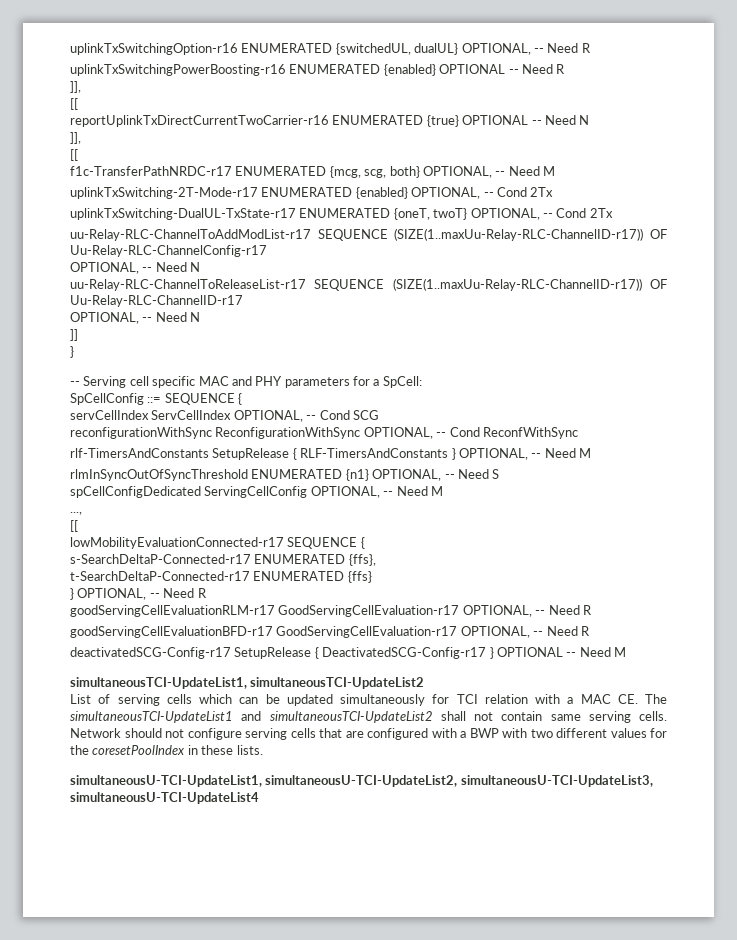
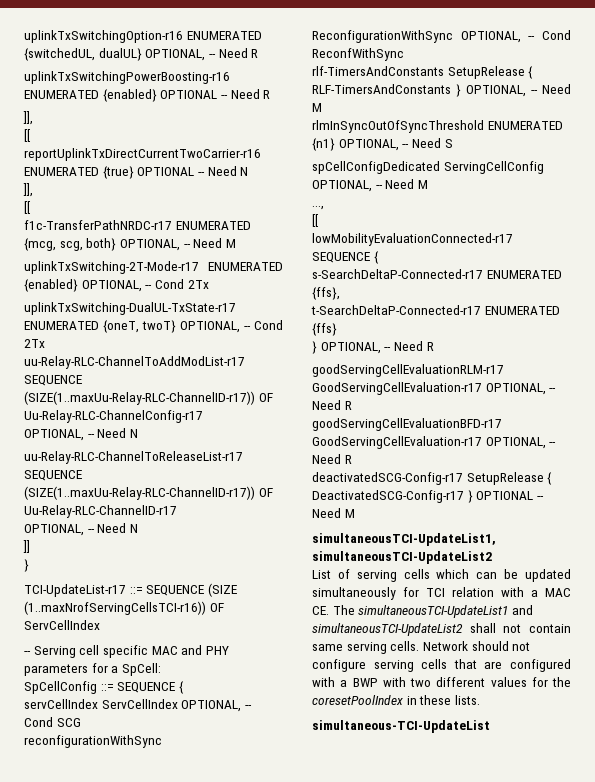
+ TCI-UpdateList-r17 ::= SEQUENCE (SIZE (1..maxNrofServingCellsTCI-r16)) OF ServCellIndex
- simultaneousU-TCI-UpdateList1, simultaneousU-TCI-UpdateList2, simultaneousU-TCI-UpdateList3, simultaneousU-TCI-UpdateList4
+ simultaneous-TCI-UpdateList

